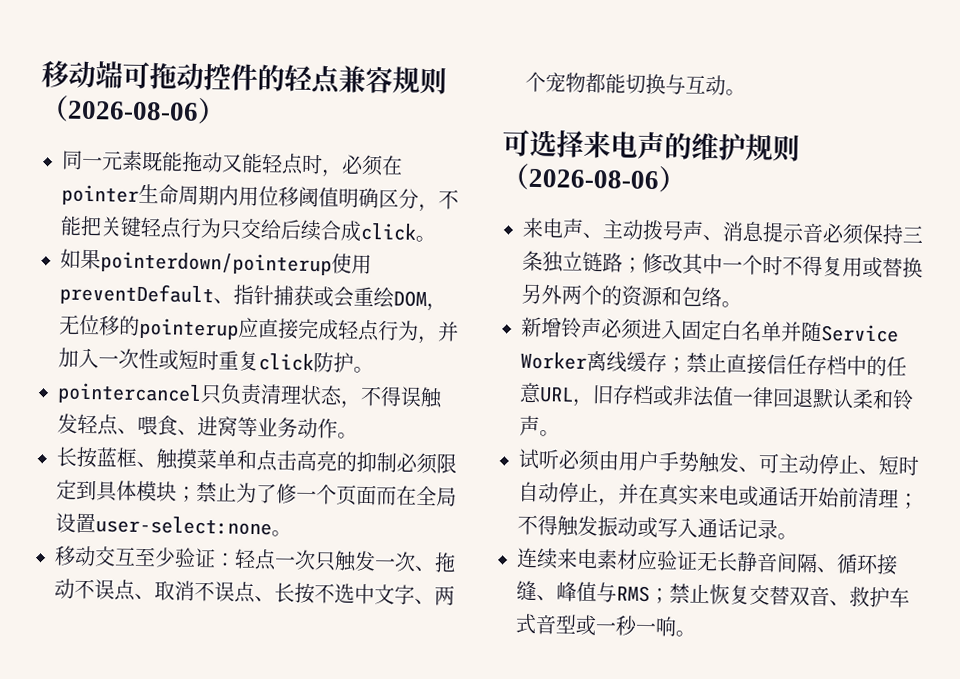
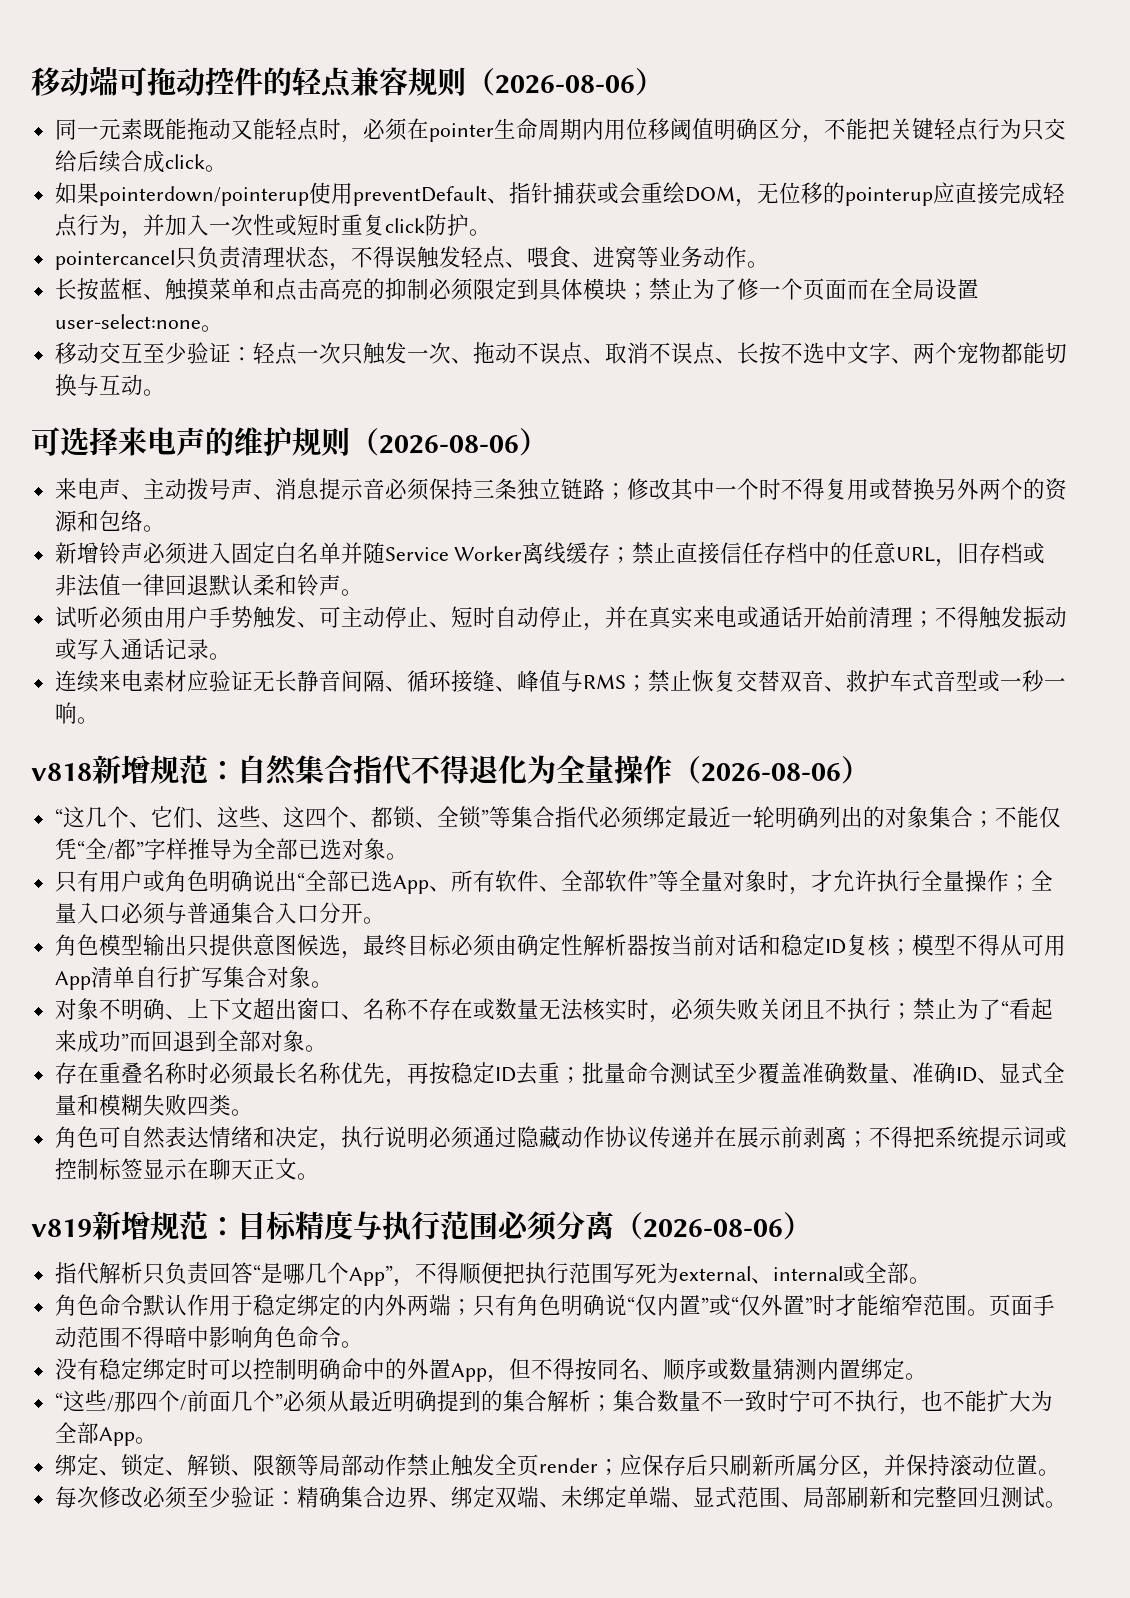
+ v818新增规范：自然集合指代不得退化为全量操作（2026-08-06）
+ “这几个、它们、这些、这四个、都锁、全锁”等集合指代必须绑定最近一轮明确列出的对象集合；不能仅凭“全/都”字样推导为全部已选对象。
+ 只有用户或角色明确说出“全部已选App、所有软件、全部软件”等全量对象时，才允许执行全量操作；全量入口必须与普通集合入口分开。
+ 角色模型输出只提供意图候选，最终目标必须由确定性解析器按当前对话和稳定ID复核；模型不得从可用App清单自行扩写集合对象。
+ 对象不明确、上下文超出窗口、名称不存在或数量无法核实时，必须失败关闭且不执行；禁止为了“看起来成功”而回退到全部对象。
+ 存在重叠名称时必须最长名称优先，再按稳定ID去重；批量命令测试至少覆盖准确数量、准确ID、显式全量和模糊失败四类。
+ 角色可自然表达情绪和决定，执行说明必须通过隐藏动作协议传递并在展示前剥离；不得把系统提示词或控制标签显示在聊天正文。
+ v819新增规范：目标精度与执行范围必须分离（2026-08-06）
+ 指代解析只负责回答“是哪几个App”，不得顺便把执行范围写死为external、internal或全部。
+ 角色命令默认作用于稳定绑定的内外两端；只有角色明确说“仅内置”或“仅外置”时才能缩窄范围。页面手动范围不得暗中影响角色命令。
+ 没有稳定绑定时可以控制明确命中的外置App，但不得按同名、顺序或数量猜测内置绑定。
+ “这些/那四个/前面几个”必须从最近明确提到的集合解析；集合数量不一致时宁可不执行，也不能扩大为全部App。
+ 绑定、锁定、解锁、限额等局部动作禁止触发全页render；应保存后只刷新所属分区，并保持滚动位置。
+ 每次修改必须至少验证：精确集合边界、绑定双端、未绑定单端、显式范围、局部刷新和完整回归测试。

